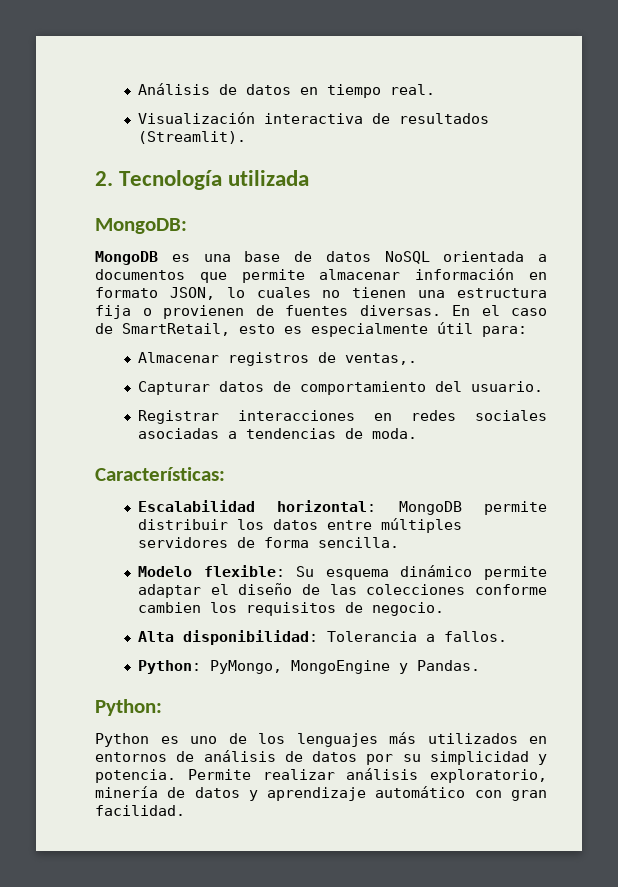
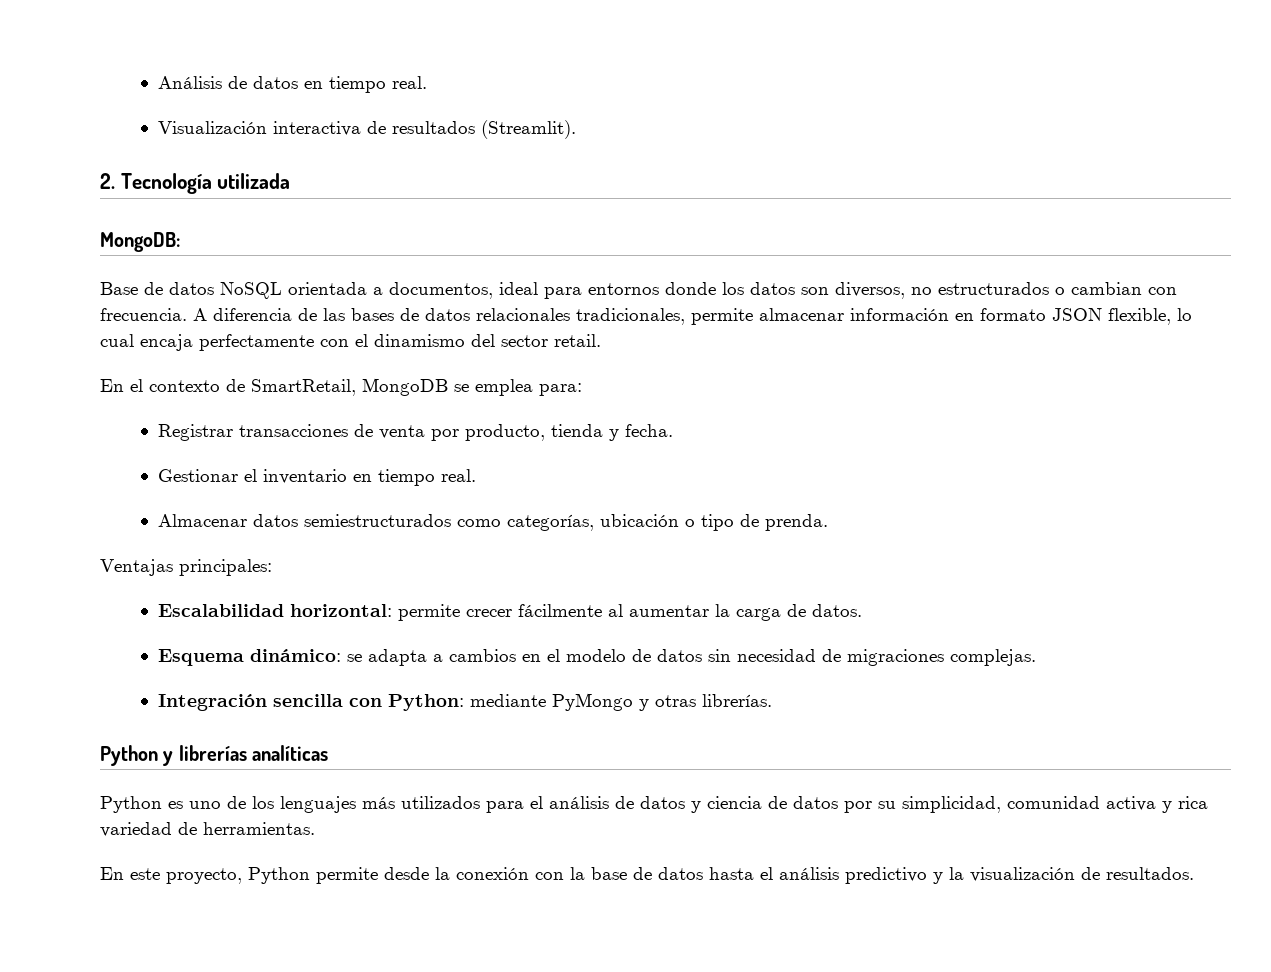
- MongoDB es una base de datos NoSQL orientada a documentos que permite almacenar información en formato JSON, lo cuales no tienen una estructura fija o provienen de fuentes diversas. En el caso de SmartRetail, esto es especialmente útil para:
- Almacenar registros de ventas,.
- Capturar datos de comportamiento del usuario.
- Registrar interacciones en redes sociales asociadas a tendencias de moda.
- Características:
- Escalabilidad horizontal: MongoDB permite distribuir los datos entre múltiples servidores de forma sencilla.
- Modelo flexible: Su esquema dinámico permite adaptar el diseño de las colecciones conforme cambien los requisitos de negocio.
- Alta disponibilidad: Tolerancia a fallos.
- Python: PyMongo, MongoEngine y Pandas.
- Python:
+ Base de datos NoSQL orientada a documentos, ideal para entornos donde los datos son diversos, no estructurados o cambian con frecuencia. A diferencia de las bases de datos relacionales tradicionales, permite almacenar información en formato JSON flexible, lo cual encaja perfectamente con el dinamismo del sector retail.
+ En el contexto de SmartRetail, MongoDB se emplea para:
+ Registrar transacciones de venta por producto, tienda y fecha.
+ Gestionar el inventario en tiempo real.
+ Almacenar datos semiestructurados como categorías, ubicación o tipo de prenda.
+ Ventajas principales:
+ Escalabilidad horizontal: permite crecer fácilmente al aumentar la carga de datos.
+ Esquema dinámico: se adapta a cambios en el modelo de datos sin necesidad de migraciones complejas.
+ Integración sencilla con Python: mediante PyMongo y otras librerías.
+ Python y librerías analíticas
- Python es uno de los lenguajes más utilizados en entornos de análisis de datos por su simplicidad y potencia. Permite realizar análisis exploratorio, minería de datos y aprendizaje automático con gran facilidad.
+ Python es uno de los lenguajes más utilizados para el análisis de datos y ciencia de datos por su simplicidad, comunidad activa y rica variedad de herramientas.
+ En este proyecto, Python permite desde la conexión con la base de datos hasta el análisis predictivo y la visualización de resultados.

